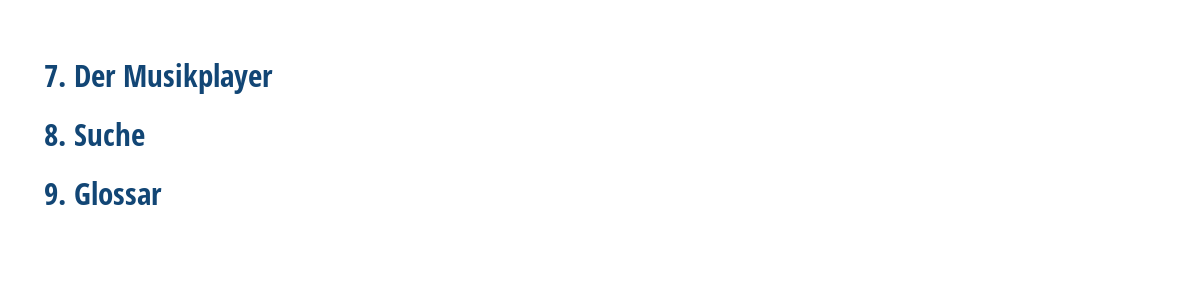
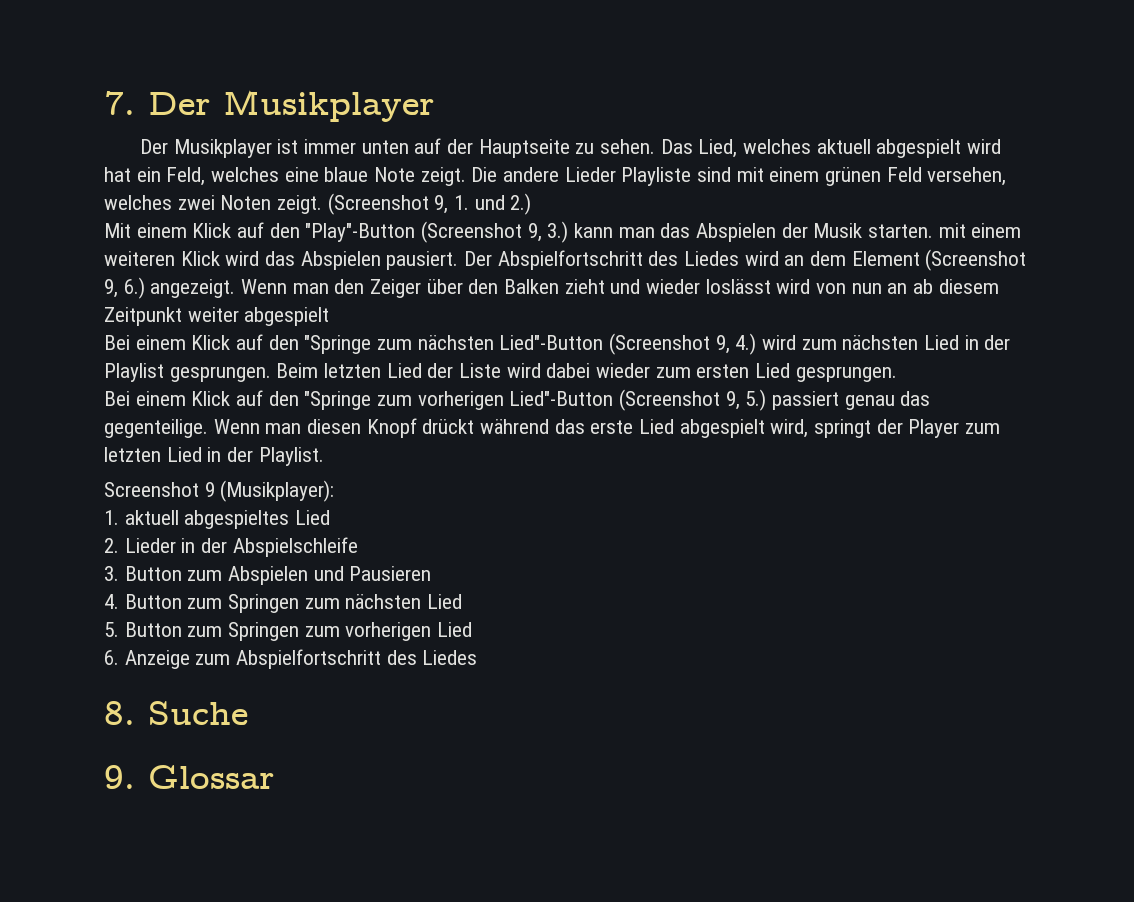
+ Der Musikplayer ist immer unten auf der Hauptseite zu sehen. Das Lied, welches aktuell abgespielt wird hat ein Feld, welches eine blaue Note zeigt. Die andere Lieder Playliste sind mit einem grünen Feld versehen, welches zwei Noten zeigt. (Screenshot 9, 1. und 2.)
+ Mit einem Klick auf den "Play"-Button (Screenshot 9, 3.) kann man das Abspielen der Musik starten. mit einem weiteren Klick wird das Abspielen pausiert. Der Abspielfortschritt des Liedes wird an dem Element (Screenshot 9, 6.) angezeigt. Wenn man den Zeiger über den Balken zieht und wieder loslässt wird von nun an ab diesem Zeitpunkt weiter abgespielt
+ Bei einem Klick auf den "Springe zum nächsten Lied"-Button (Screenshot 9, 4.) wird zum nächsten Lied in der Playlist gesprungen. Beim letzten Lied der Liste wird dabei wieder zum ersten Lied gesprungen.
+ Bei einem Klick auf den "Springe zum vorherigen Lied"-Button (Screenshot 9, 5.) passiert genau das gegenteilige. Wenn man diesen Knopf drückt während das erste Lied abgespielt wird, springt der Player zum letzten Lied in der Playlist.
+ Screenshot 9 (Musikplayer):
+ 1. aktuell abgespieltes Lied
+ 2. Lieder in der Abspielschleife
+ 3. Button zum Abspielen und Pausieren
+ 4. Button zum Springen zum nächsten Lied
+ 5. Button zum Springen zum vorherigen Lied
+ 6. Anzeige zum Abspielfortschritt des Liedes

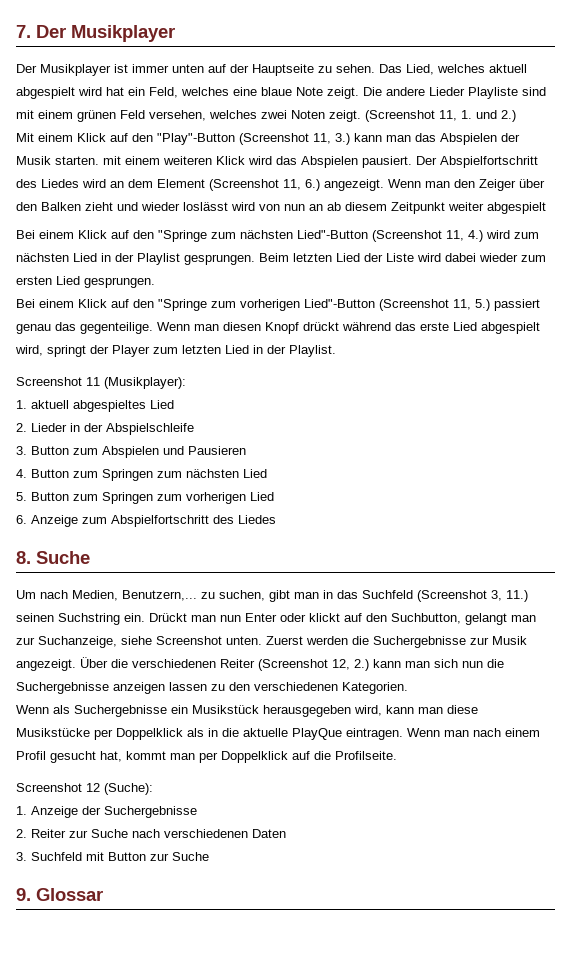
- (Screenshot 9, 1. und 2.)
+ (Screenshot 11, 1. und 2.)
- Mit einem Klick auf den "Play"-Button (Screenshot 9, 3.) kann man das Abspielen der Musik starten. mit einem weiteren Klick wird das Abspielen pausiert.
+ Mit einem Klick auf den "Play"-Button (Screenshot 11, 3.) kann man das Abspielen der Musik starten. mit einem weiteren Klick wird das Abspielen pausiert.
- Der Abspielfortschritt des Liedes wird an dem Element (Screenshot 9, 6.) angezeigt.
+ Der Abspielfortschritt des Liedes wird an dem Element (Screenshot 11, 6.) angezeigt.
- Bei einem Klick auf den "Springe zum nächsten Lied"-Button (Screenshot 9, 4.) wird zum nächsten Lied in der Playlist gesprungen.
+ Bei einem Klick auf den "Springe zum nächsten Lied"-Button (Screenshot 11, 4.) wird zum nächsten Lied in der Playlist gesprungen.
- Bei einem Klick auf den "Springe zum vorherigen Lied"-Button (Screenshot 9, 5.) passiert genau das gegenteilige.
+ Bei einem Klick auf den "Springe zum vorherigen Lied"-Button (Screenshot 11, 5.) passiert genau das gegenteilige.
- Screenshot 9 (Musikplayer):
+ Screenshot 11 (Musikplayer):
+ Um nach Medien, Benutzern,... zu suchen, gibt man in das Suchfeld (Screenshot 3, 11.) seinen Suchstring ein. Drückt man nun Enter oder klickt auf den Suchbutton, gelangt man zur Suchanzeige, siehe Screenshot unten. Zuerst werden die Suchergebnisse zur Musik angezeigt. Über die verschiedenen Reiter (Screenshot 12, 2.) kann man sich nun die Suchergebnisse anzeigen lassen zu den verschiedenen Kategorien.
+ Wenn als Suchergebnisse ein Musikstück herausgegeben wird, kann man diese Musikstücke per Doppelklick als in die aktuelle PlayQue eintragen. Wenn man nach einem Profil gesucht hat, kommt man per Doppelklick auf die Profilseite.
+ Screenshot 12 (Suche):
+ 1. Anzeige der Suchergebnisse
+ 2. Reiter zur Suche nach verschiedenen Daten
+ 3. Suchfeld mit Button zur Suche

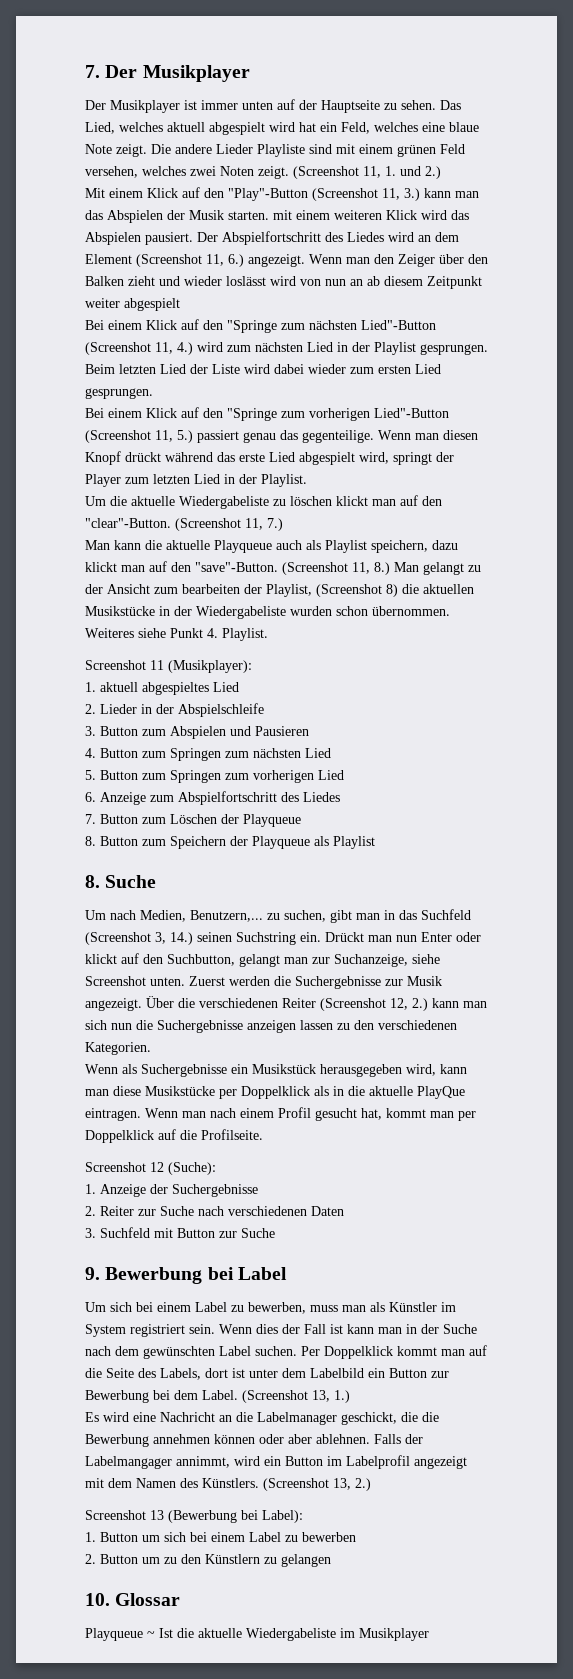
+ Um die aktuelle Wiedergabeliste zu löschen klickt man auf den "clear"-Button. (Screenshot 11, 7.)
+ Man kann die aktuelle Playqueue auch als Playlist speichern, dazu klickt man auf den "save"-Button. (Screenshot 11, 8.) Man gelangt zu der Ansicht zum bearbeiten der Playlist, (Screenshot 8) die aktuellen Musikstücke in der Wiedergabeliste wurden schon übernommen. Weiteres siehe Punkt 4. Playlist.
+ 7. Button zum Löschen der Playqueue
+ 8. Button zum Speichern der Playqueue als Playlist
- Um nach Medien, Benutzern,... zu suchen, gibt man in das Suchfeld (Screenshot 3, 11.) seinen Suchstring ein.
+ Um nach Medien, Benutzern,... zu suchen, gibt man in das Suchfeld (Screenshot 3, 14.) seinen Suchstring ein.
- 9. Glossar
+ 9. Bewerbung bei Label
+ Um sich bei einem Label zu bewerben, muss man als Künstler im System registriert sein. Wenn dies der Fall ist kann man in der Suche nach dem gewünschten Label suchen. Per Doppelklick kommt man auf die Seite des Labels, dort ist unter dem Labelbild ein Button zur Bewerbung bei dem Label. (Screenshot 13, 1.)
+ Es wird eine Nachricht an die Labelmanager geschickt, die die Bewerbung annehmen können oder aber ablehnen. Falls der Labelmangager annimmt, wird ein Button im Labelprofil angezeigt mit dem Namen des Künstlers. (Screenshot 13, 2.)
+ Screenshot 13 (Bewerbung bei Label):
+ 1. Button um sich bei einem Label zu bewerben
+ 2. Button um zu den Künstlern zu gelangen
+ 10. Glossar
+ Playqueue ~ Ist die aktuelle Wiedergabeliste im Musikplayer

